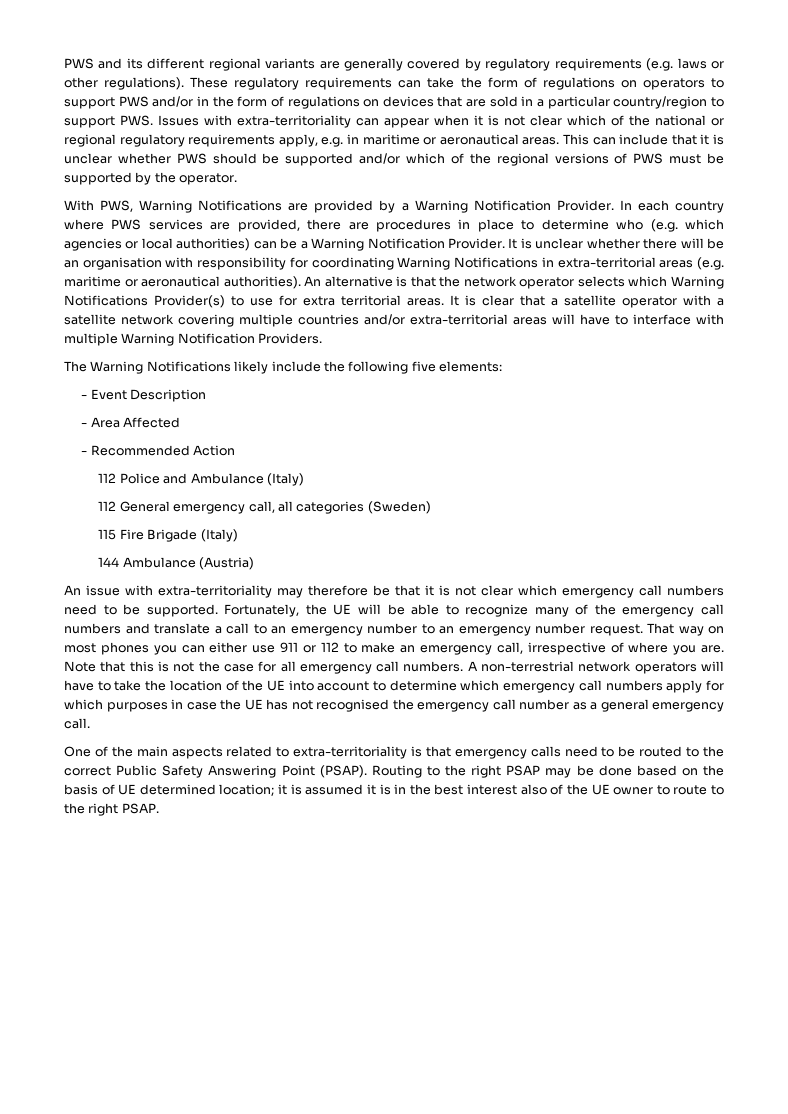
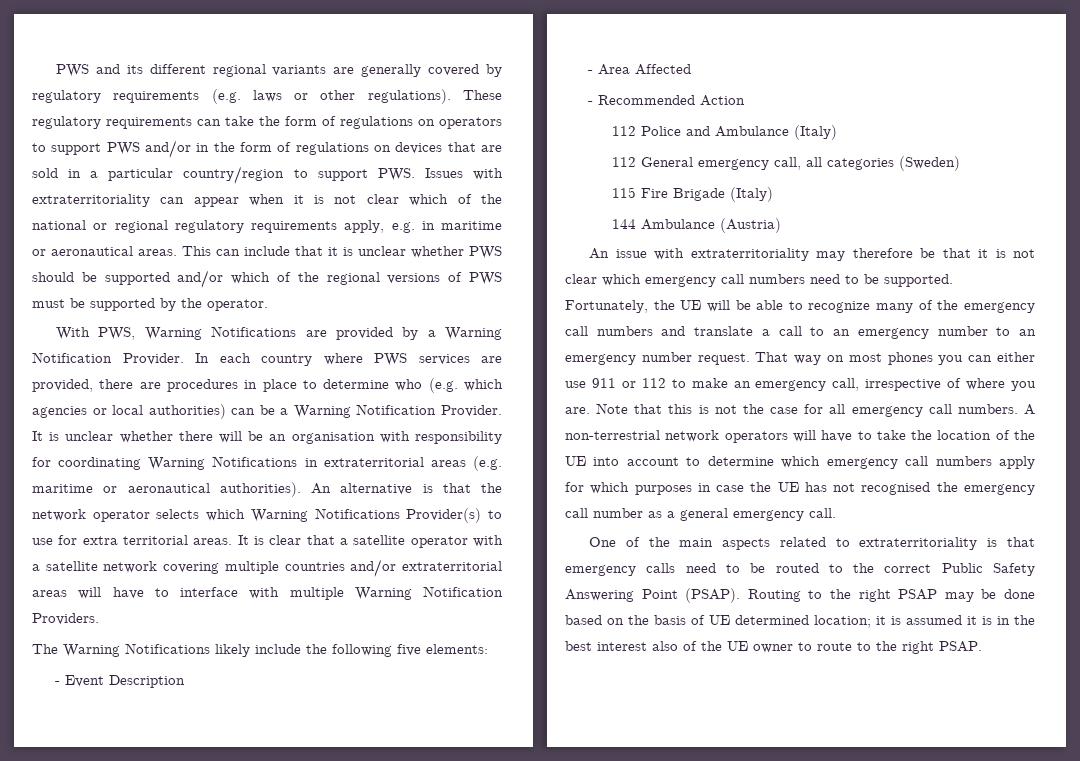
- These regulatory requirements can take the form of regulations on operators to support PWS and/or in the form of regulations on devices that are sold in a particular country/region to support PWS. Issues with extra-territoriality can appear when it is not clear which of the national or regional regulatory requirements apply, e.g. in maritime or aeronautical areas.
+ These regulatory requirements can take the form of regulations on operators to support PWS and/or in the form of regulations on devices that are sold in a particular country/region to support PWS. Issues with extraterritoriality can appear when it is not clear which of the national or regional regulatory requirements apply, e.g. in maritime or aeronautical areas.
- It is unclear whether there will be an organisation with responsibility for coordinating Warning Notifications in extra-territorial areas (e.g. maritime or aeronautical authorities).
+ It is unclear whether there will be an organisation with responsibility for coordinating Warning Notifications in extraterritorial areas (e.g. maritime or aeronautical authorities).
- It is clear that a satellite operator with a satellite network covering multiple countries and/or extra-territorial areas will have to interface with multiple Warning Notification Providers.
+ It is clear that a satellite operator with a satellite network covering multiple countries and/or extraterritorial areas will have to interface with multiple Warning Notification Providers.
- An issue with extra-territoriality may therefore be that it is not clear which emergency call numbers need to be supported.
+ An issue with extraterritoriality may therefore be that it is not clear which emergency call numbers need to be supported.
- One of the main aspects related to extra-territoriality is that emergency calls need to be routed to the correct Public Safety Answering Point (PSAP).
+ One of the main aspects related to extraterritoriality is that emergency calls need to be routed to the correct Public Safety Answering Point (PSAP).

